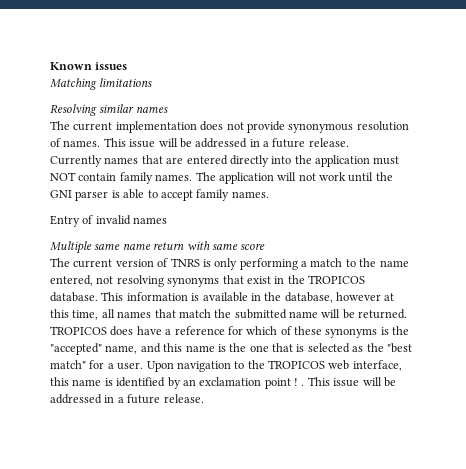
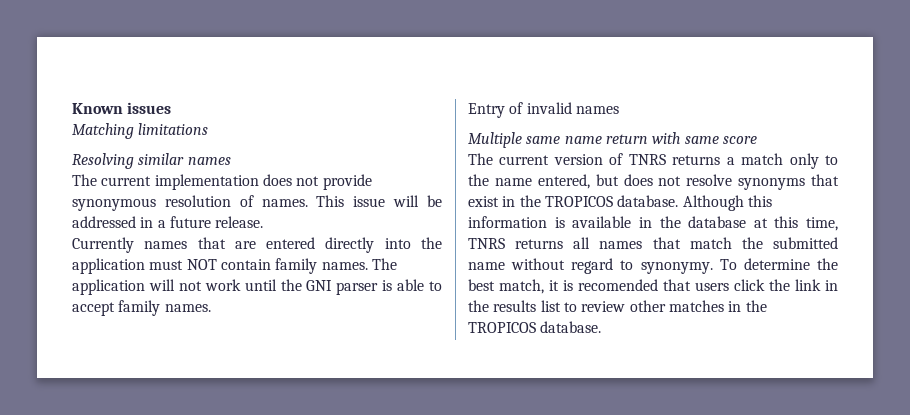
- The current version of TNRS is only performing a match to the name entered, not resolving synonyms that exist in the TROPICOS database.
+ The current version of TNRS returns a match only to the name entered, but does not resolve synonyms that exist in the TROPICOS database.
- This information is available in the database, however at this time, all names that match the submitted name will be returned. TROPICOS does have a reference for which of these synonyms is the "accepted" name, and this name is the one that is selected as the "best match" for a user. Upon navigation to the TROPICOS web interface, this name is identified by an exclamation point ! . This issue will be addressed in a future release.
+ Although this information is available in the database at this time, TNRS returns all names that match the submitted name without regard to synonymy. To determine the best match, it is recomended that users click the link in the results list to review other matches in the TROPICOS database.

